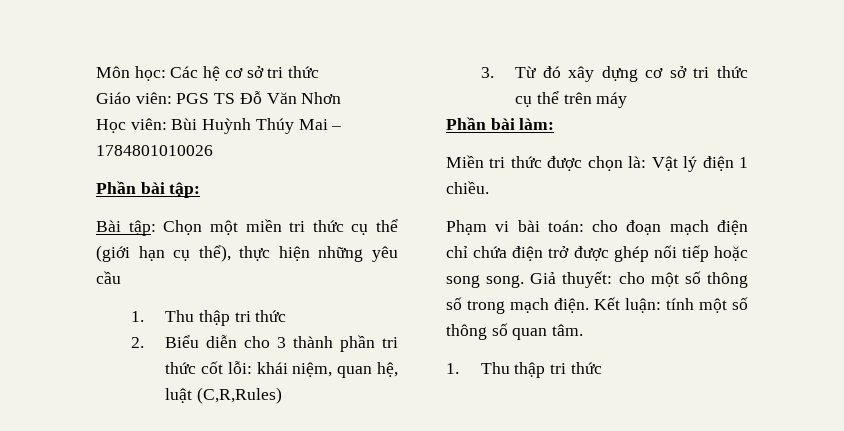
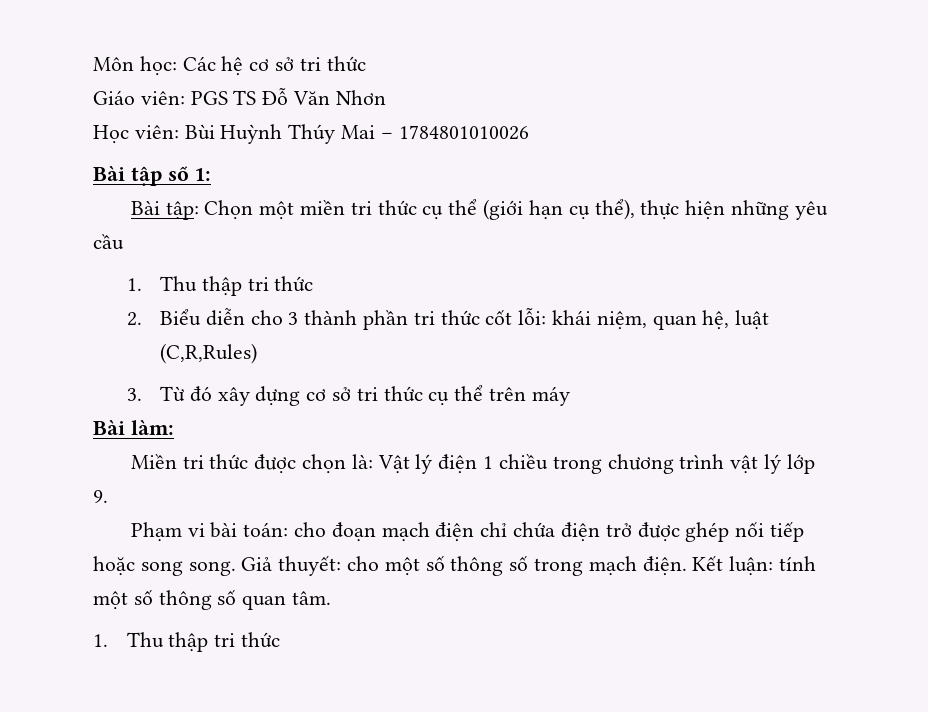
- Phần bài tập:
+ Bài tập số 1:
- Phần bài làm:
+ Bài làm:
- Miền tri thức được chọn là: Vật lý điện 1 chiều.
+ Miền tri thức được chọn là: Vật lý điện 1 chiều trong chương trình vật lý lớp 9.

